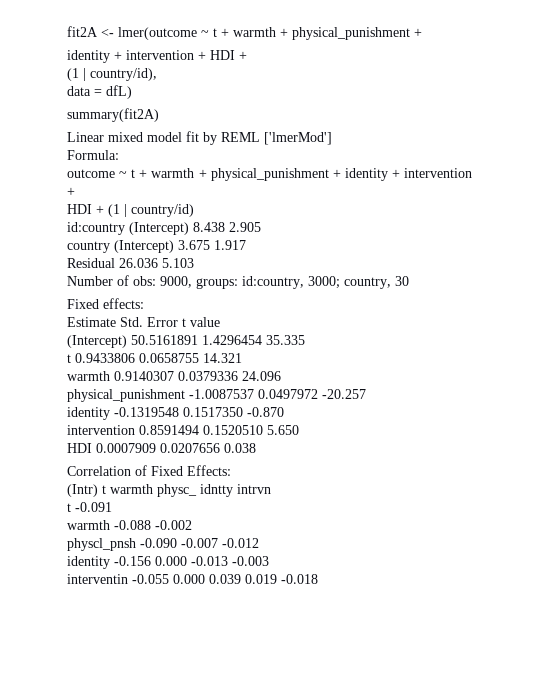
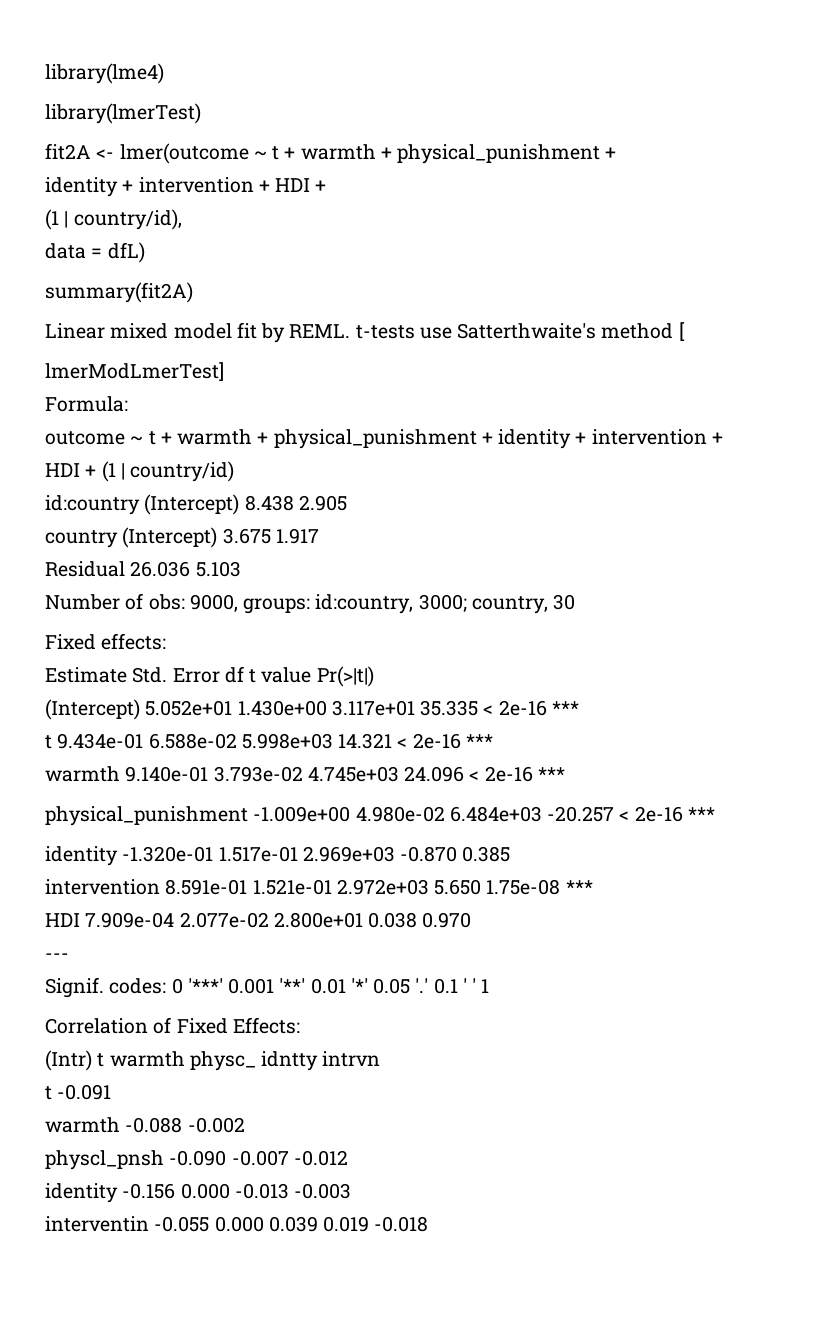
+ library(lme4)
+ library(lmerTest)
- Linear mixed model fit by REML ['lmerMod']
+ Linear mixed model fit by REML. t-tests use Satterthwaite's method [
+ lmerModLmerTest]
- Estimate Std. Error t value
- (Intercept) 50.5161891 1.4296454 35.335
- t 0.9433806 0.0658755 14.321
- warmth 0.9140307 0.0379336 24.096
- physical_punishment -1.0087537 0.0497972 -20.257
- identity -0.1319548 0.1517350 -0.870
- intervention 0.8591494 0.1520510 5.650
- HDI 0.0007909 0.0207656 0.038
+ Estimate Std. Error df t value Pr(>|t|)
+ (Intercept) 5.052e+01 1.430e+00 3.117e+01 35.335 < 2e-16 ***
+ t 9.434e-01 6.588e-02 5.998e+03 14.321 < 2e-16 ***
+ warmth 9.140e-01 3.793e-02 4.745e+03 24.096 < 2e-16 ***
+ physical_punishment -1.009e+00 4.980e-02 6.484e+03 -20.257 < 2e-16 ***
+ identity -1.320e-01 1.517e-01 2.969e+03 -0.870 0.385
+ intervention 8.591e-01 1.521e-01 2.972e+03 5.650 1.75e-08 ***
+ HDI 7.909e-04 2.077e-02 2.800e+01 0.038 0.970
+ ---
+ Signif. codes: 0 '***' 0.001 '**' 0.01 '*' 0.05 '.' 0.1 ' ' 1

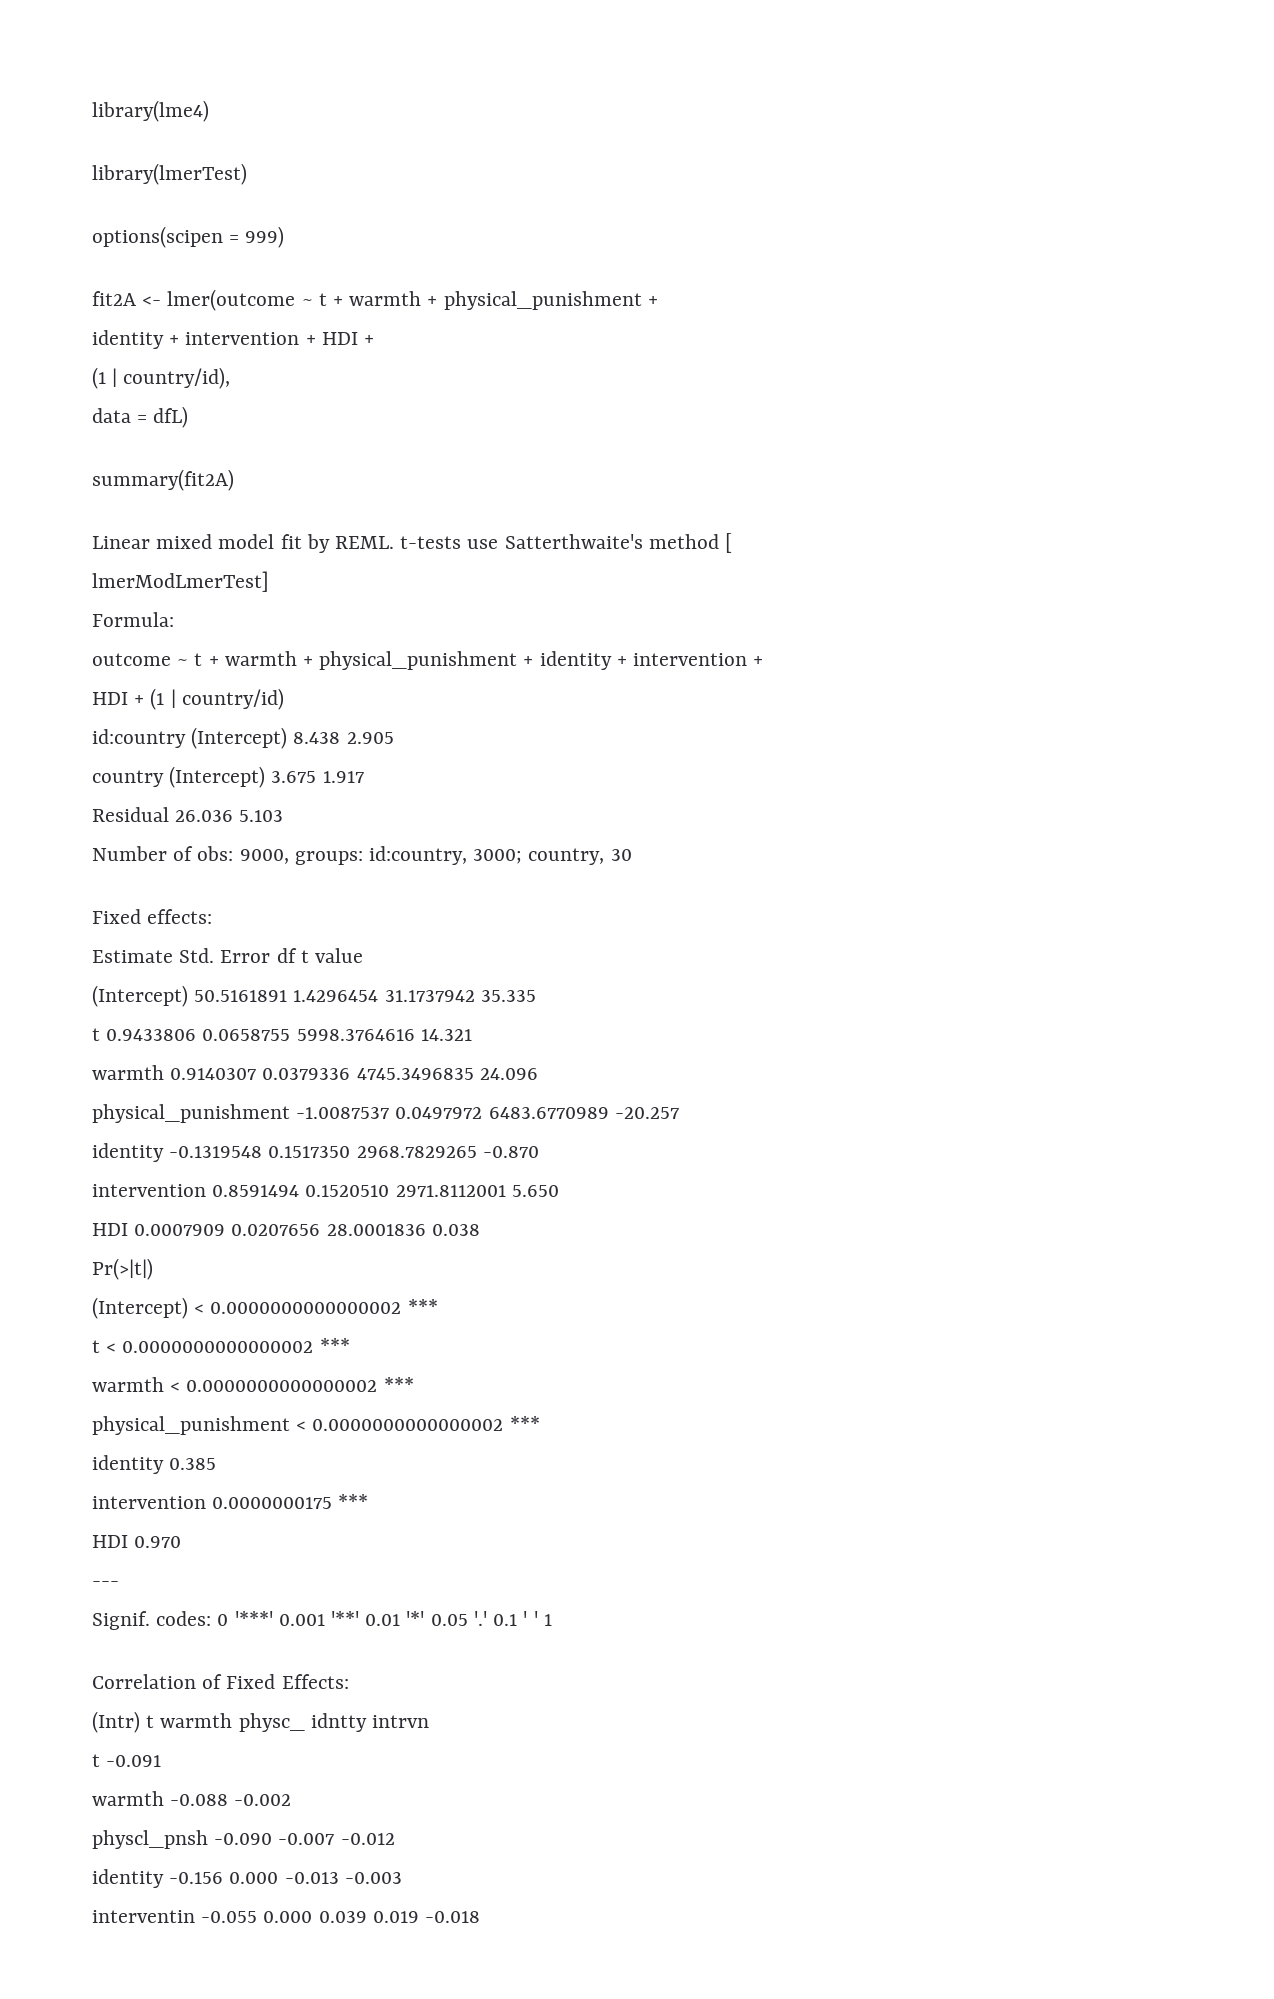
+ options(scipen = 999)
- Estimate Std. Error df t value Pr(>|t|)
- (Intercept) 5.052e+01 1.430e+00 3.117e+01 35.335 < 2e-16 ***
- t 9.434e-01 6.588e-02 5.998e+03 14.321 < 2e-16 ***
- warmth 9.140e-01 3.793e-02 4.745e+03 24.096 < 2e-16 ***
- physical_punishment -1.009e+00 4.980e-02 6.484e+03 -20.257 < 2e-16 ***
- identity -1.320e-01 1.517e-01 2.969e+03 -0.870 0.385
- intervention 8.591e-01 1.521e-01 2.972e+03 5.650 1.75e-08 ***
- HDI 7.909e-04 2.077e-02 2.800e+01 0.038 0.970
+ Estimate Std. Error df t value
+ (Intercept) 50.5161891 1.4296454 31.1737942 35.335
+ t 0.9433806 0.0658755 5998.3764616 14.321
+ warmth 0.9140307 0.0379336 4745.3496835 24.096
+ physical_punishment -1.0087537 0.0497972 6483.6770989 -20.257
+ identity -0.1319548 0.1517350 2968.7829265 -0.870
+ intervention 0.8591494 0.1520510 2971.8112001 5.650
+ HDI 0.0007909 0.0207656 28.0001836 0.038
+ Pr(>|t|)
+ (Intercept) < 0.0000000000000002 ***
+ t < 0.0000000000000002 ***
+ warmth < 0.0000000000000002 ***
+ physical_punishment < 0.0000000000000002 ***
+ identity 0.385
+ intervention 0.0000000175 ***
+ HDI 0.970

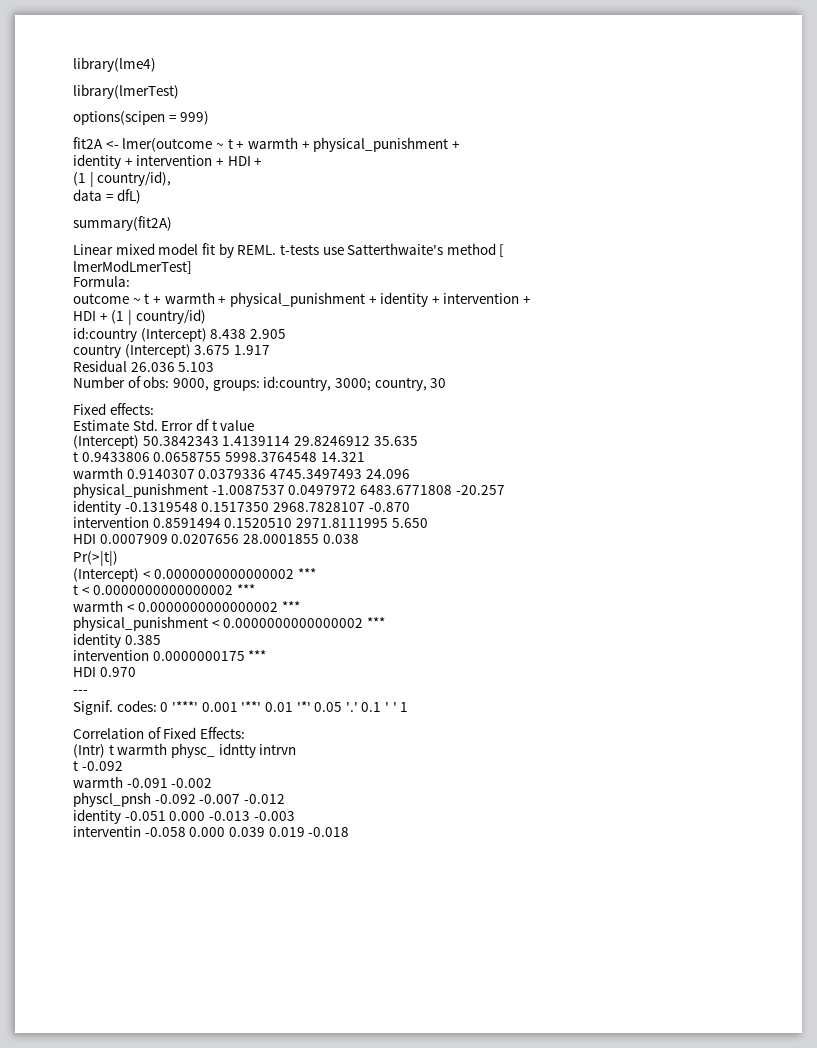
- (Intercept) 50.5161891 1.4296454 31.1737942 35.335
+ (Intercept) 50.3842343 1.4139114 29.8246912 35.635
- t 0.9433806 0.0658755 5998.3764616 14.321
+ t 0.9433806 0.0658755 5998.3764548 14.321
- warmth 0.9140307 0.0379336 4745.3496835 24.096
+ warmth 0.9140307 0.0379336 4745.3497493 24.096
- physical_punishment -1.0087537 0.0497972 6483.6770989 -20.257
+ physical_punishment -1.0087537 0.0497972 6483.6771808 -20.257
- identity -0.1319548 0.1517350 2968.7829265 -0.870
+ identity -0.1319548 0.1517350 2968.7828107 -0.870
- intervention 0.8591494 0.1520510 2971.8112001 5.650
+ intervention 0.8591494 0.1520510 2971.8111995 5.650
- HDI 0.0007909 0.0207656 28.0001836 0.038
+ HDI 0.0007909 0.0207656 28.0001855 0.038
- t -0.091
- warmth -0.088 -0.002
+ t -0.092
+ warmth -0.091 -0.002
- physcl_pnsh -0.090 -0.007 -0.012
+ physcl_pnsh -0.092 -0.007 -0.012
- identity -0.156 0.000 -0.013 -0.003
+ identity -0.051 0.000 -0.013 -0.003
- interventin -0.055 0.000 0.039 0.019 -0.018
+ interventin -0.058 0.000 0.039 0.019 -0.018

